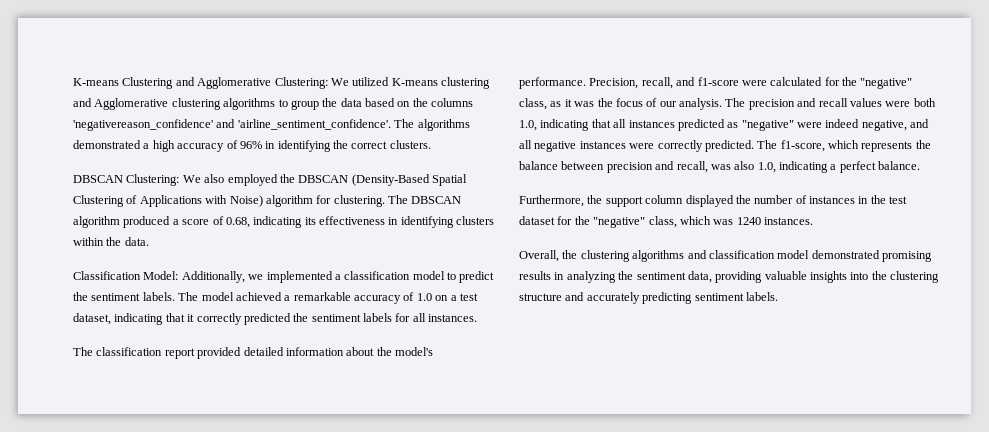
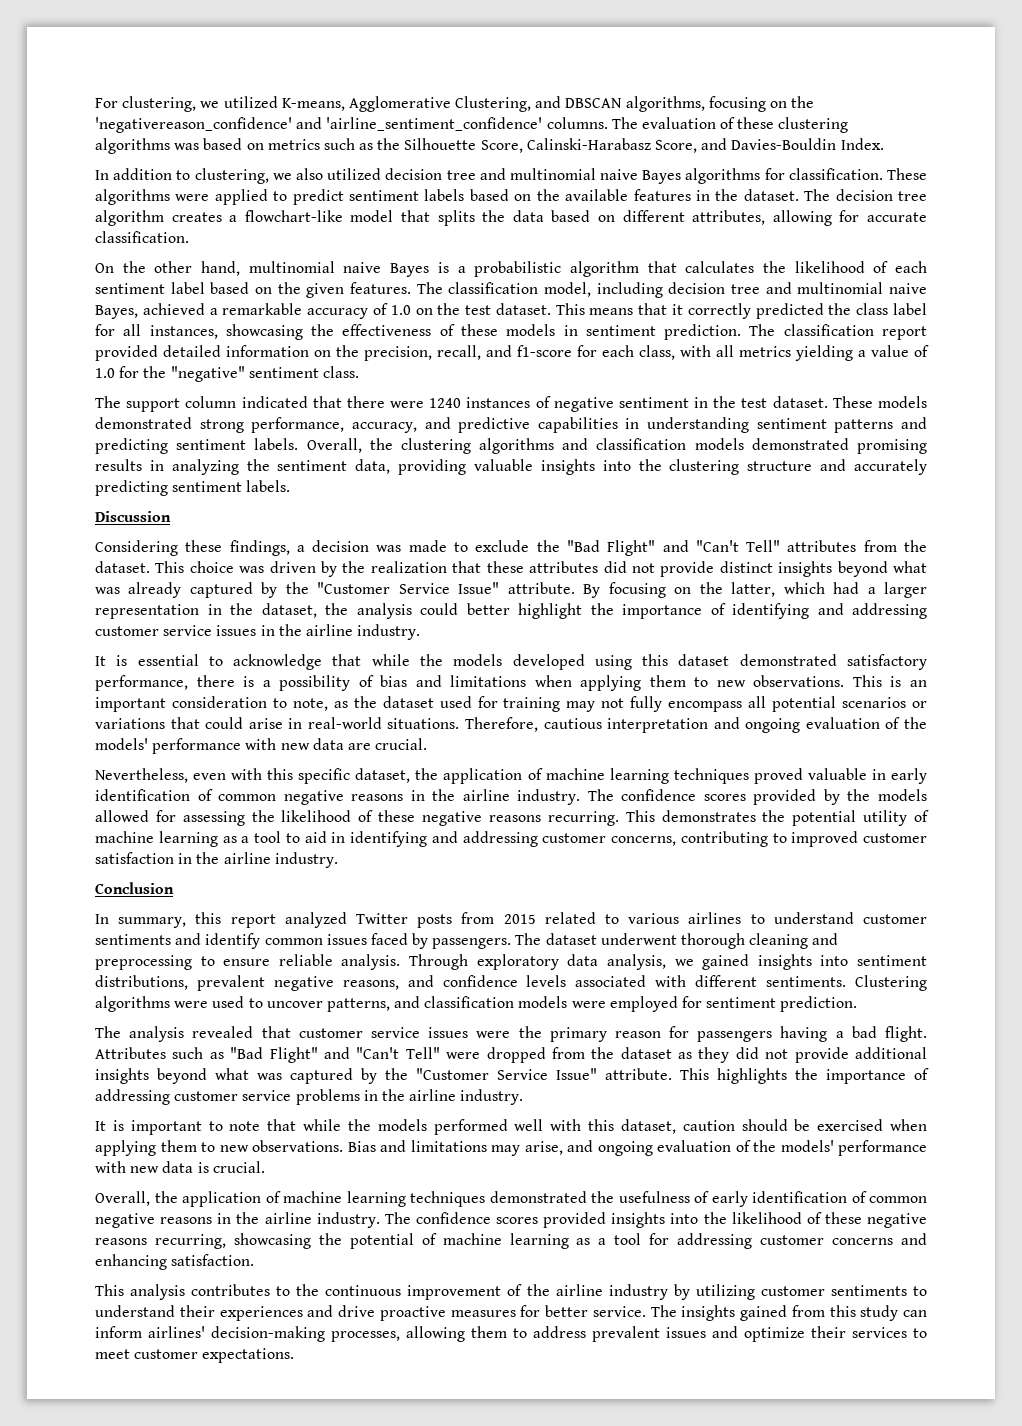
- K-means Clustering and Agglomerative Clustering: We utilized K-means clustering and Agglomerative clustering algorithms to group the data based on the columns 'negativereason_confidence' and 'airline_sentiment_confidence'. The algorithms demonstrated a high accuracy of 96% in identifying the correct clusters.
- DBSCAN Clustering: We also employed the DBSCAN (Density-Based Spatial Clustering of Applications with Noise) algorithm for clustering. The DBSCAN algorithm produced a score of 0.68, indicating its effectiveness in identifying clusters within the data.
- Classification Model: Additionally, we implemented a classification model to predict the sentiment labels. The model achieved a remarkable accuracy of 1.0 on a test dataset, indicating that it correctly predicted the sentiment labels for all instances.
- The classification report provided detailed information about the model's performance. Precision, recall, and f1-score were calculated for the "negative" class, as it was the focus of our analysis. The precision and recall values were both 1.0, indicating that all instances predicted as "negative" were indeed negative, and all negative instances were correctly predicted. The f1-score, which represents the balance between precision and recall, was also 1.0, indicating a perfect balance.
- Furthermore, the support column displayed the number of instances in the test dataset for the "negative" class, which was 1240 instances.
- Overall, the clustering algorithms and classification model demonstrated promising results in analyzing the sentiment data, providing valuable insights into the clustering structure and accurately predicting sentiment labels.
+ For clustering, we utilized K-means, Agglomerative Clustering, and DBSCAN algorithms, focusing on the 'negativereason_confidence' and 'airline_sentiment_confidence' columns. The evaluation of these clustering algorithms was based on metrics such as the Silhouette Score, Calinski-Harabasz Score, and Davies-Bouldin Index.
+ In addition to clustering, we also utilized decision tree and multinomial naive Bayes algorithms for classification. These algorithms were applied to predict sentiment labels based on the available features in the dataset. The decision tree algorithm creates a flowchart-like model that splits the data based on different attributes, allowing for accurate classification.
+ On the other hand, multinomial naive Bayes is a probabilistic algorithm that calculates the likelihood of each sentiment label based on the given features. The classification model, including decision tree and multinomial naive Bayes, achieved a remarkable accuracy of 1.0 on the test dataset. This means that it correctly predicted the class label for all instances, showcasing the effectiveness of these models in sentiment prediction. The classification report provided detailed information on the precision, recall, and f1-score for each class, with all metrics yielding a value of 1.0 for the "negative" sentiment class.
+ The support column indicated that there were 1240 instances of negative sentiment in the test dataset. These models demonstrated strong performance, accuracy, and predictive capabilities in understanding sentiment patterns and predicting sentiment labels. Overall, the clustering algorithms and classification models demonstrated promising results in analyzing the sentiment data, providing valuable insights into the clustering structure and accurately predicting sentiment labels.
+ Discussion
+ Considering these findings, a decision was made to exclude the "Bad Flight" and "Can't Tell" attributes from the dataset. This choice was driven by the realization that these attributes did not provide distinct insights beyond what was already captured by the "Customer Service Issue" attribute. By focusing on the latter, which had a larger representation in the dataset, the analysis could better highlight the importance of identifying and addressing customer service issues in the airline industry.
+ It is essential to acknowledge that while the models developed using this dataset demonstrated satisfactory performance, there is a possibility of bias and limitations when applying them to new observations. This is an important consideration to note, as the dataset used for training may not fully encompass all potential scenarios or variations that could arise in real-world situations. Therefore, cautious interpretation and ongoing evaluation of the models' performance with new data are crucial.
+ Nevertheless, even with this specific dataset, the application of machine learning techniques proved valuable in early identification of common negative reasons in the airline industry. The confidence scores provided by the models allowed for assessing the likelihood of these negative reasons recurring. This demonstrates the potential utility of machine learning as a tool to aid in identifying and addressing customer concerns, contributing to improved customer satisfaction in the airline industry.
+ Conclusion
+ In summary, this report analyzed Twitter posts from 2015 related to various airlines to understand customer sentiments and identify common issues faced by passengers. The dataset underwent thorough cleaning and preprocessing to ensure reliable analysis. Through exploratory data analysis, we gained insights into sentiment distributions, prevalent negative reasons, and confidence levels associated with different sentiments. Clustering algorithms were used to uncover patterns, and classification models were employed for sentiment prediction.
+ The analysis revealed that customer service issues were the primary reason for passengers having a bad flight. Attributes such as "Bad Flight" and "Can't Tell" were dropped from the dataset as they did not provide additional insights beyond what was captured by the "Customer Service Issue" attribute. This highlights the importance of addressing customer service problems in the airline industry.
+ It is important to note that while the models performed well with this dataset, caution should be exercised when applying them to new observations. Bias and limitations may arise, and ongoing evaluation of the models' performance with new data is crucial.
+ Overall, the application of machine learning techniques demonstrated the usefulness of early identification of common negative reasons in the airline industry. The confidence scores provided insights into the likelihood of these negative reasons recurring, showcasing the potential of machine learning as a tool for addressing customer concerns and enhancing satisfaction.
+ This analysis contributes to the continuous improvement of the airline industry by utilizing customer sentiments to understand their experiences and drive proactive measures for better service. The insights gained from this study can inform airlines' decision-making processes, allowing them to address prevalent issues and optimize their services to meet customer expectations.

